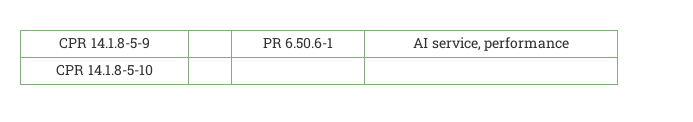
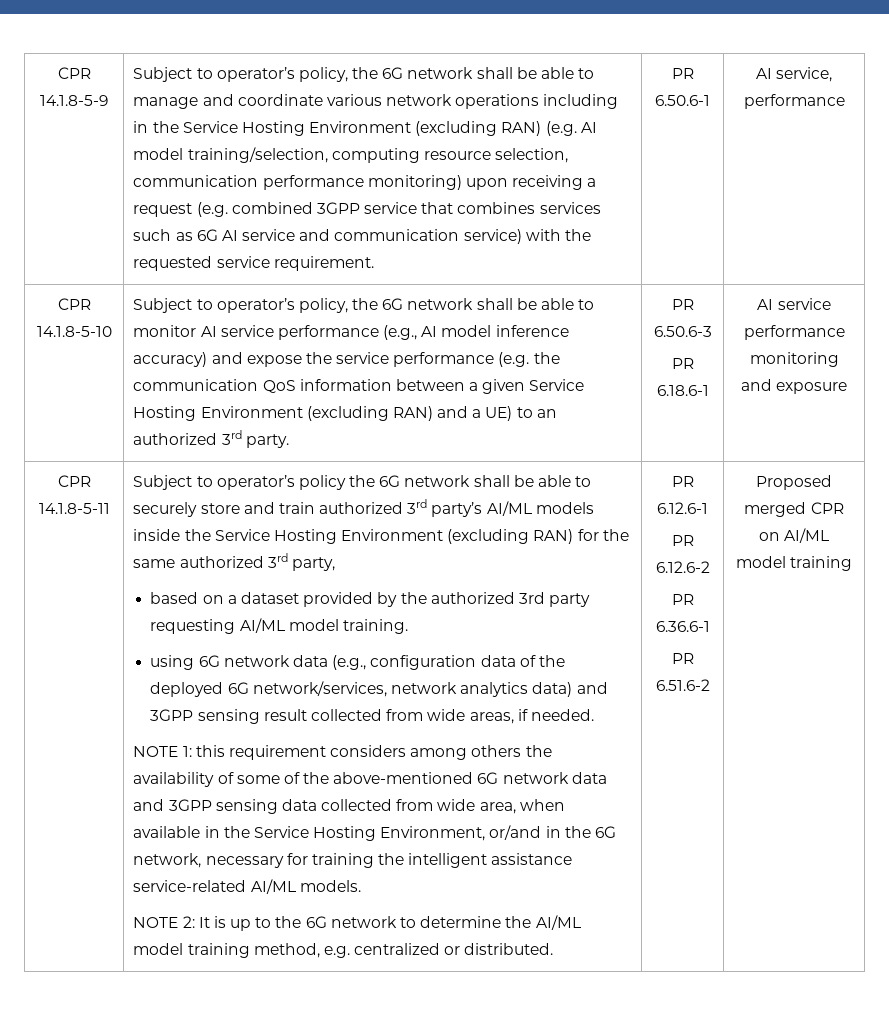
+ Subject to operator’s policy, the 6G network shall be able to manage and coordinate various network operations including in the Service Hosting Environment (excluding RAN) (e.g. AI model training/selection, computing resource selection, communication performance monitoring) upon receiving a request (e.g. combined 3GPP service that combines services such as 6G AI service and communication service) with the requested service requirement.
+ Subject to operator’s policy, the 6G network shall be able to monitor AI service performance (e.g., AI model inference accuracy) and expose the service performance (e.g. the communication QoS information between a given Service Hosting Environment (excluding RAN) and a UE) to an authorized 3rd party. | PR 6.50.6-3
+ PR 6.18.6-1 | AI service performance monitoring and exposure
+ CPR 14.1.8-5-11 | Subject to operator’s policy the 6G network shall be able to securely store and train authorized 3rd party’s AI/ML models inside the Service Hosting Environment (excluding RAN) for the same authorized 3rd party,
+ based on a dataset provided by the authorized 3rd party requesting AI/ML model training.
+ using 6G network data (e.g., configuration data of the deployed 6G network/services, network analytics data) and 3GPP sensing result collected from wide areas, if needed.
+ NOTE 1: this requirement considers among others the availability of some of the above-mentioned 6G network data and 3GPP sensing data collected from wide area, when available in the Service Hosting Environment, or/and in the 6G network, necessary for training the intelligent assistance service-related AI/ML models.
+ NOTE 2: It is up to the 6G network to determine the AI/ML model training method, e.g. centralized or distributed. | PR 6.12.6-1
+ PR 6.12.6-2
+ PR 6.36.6-1
+ PR 6.51.6-2 | Proposed merged CPR on AI/ML model training

